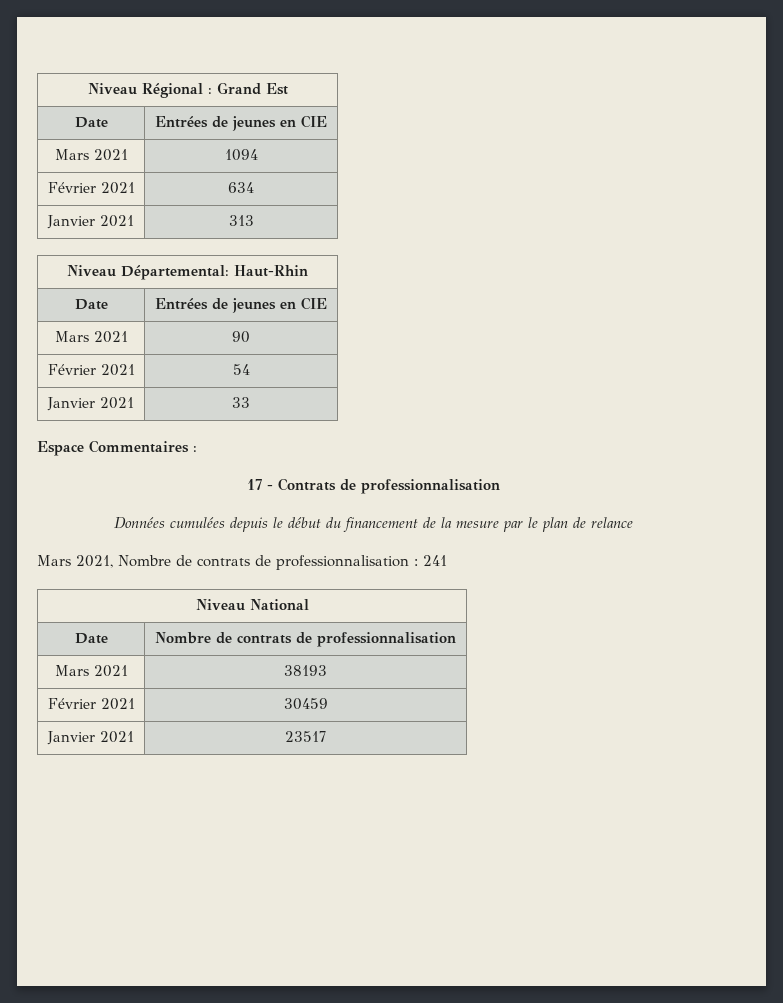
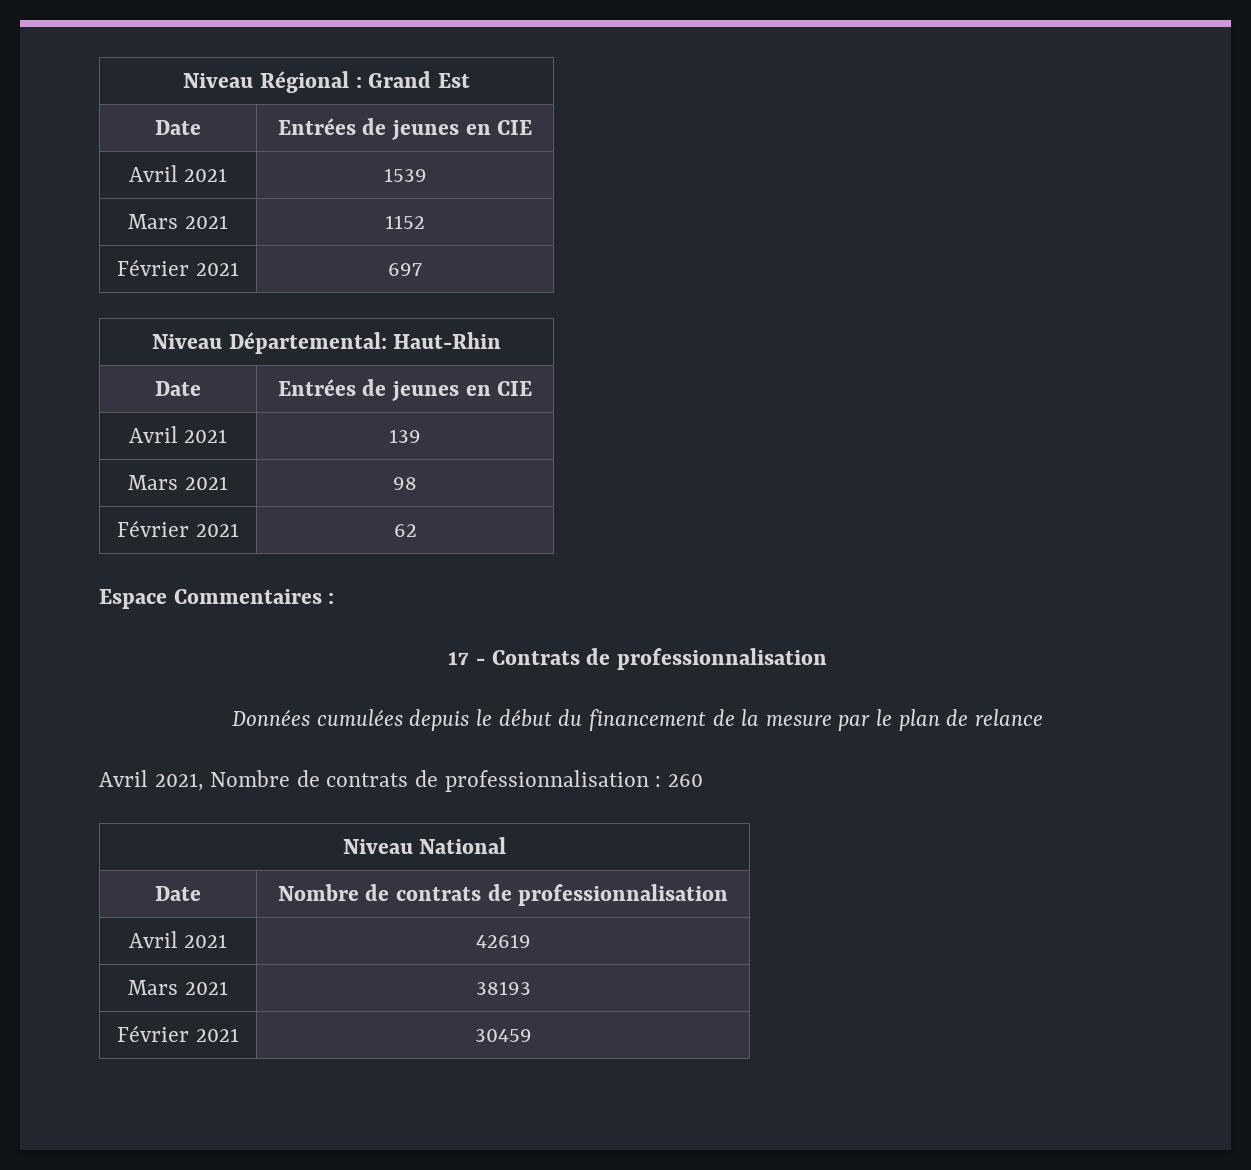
- Mars 2021 | 1094
- Février 2021 | 634
- Janvier 2021 | 313
+ Avril 2021 | 1539
+ Mars 2021 | 1152
+ Février 2021 | 697
- Mars 2021 | 90
- Février 2021 | 54
- Janvier 2021 | 33
+ Avril 2021 | 139
+ Mars 2021 | 98
+ Février 2021 | 62
- Mars 2021, Nombre de contrats de professionnalisation : 241
+ Avril 2021, Nombre de contrats de professionnalisation : 260
+ Avril 2021 | 42619
- Janvier 2021 | 23517

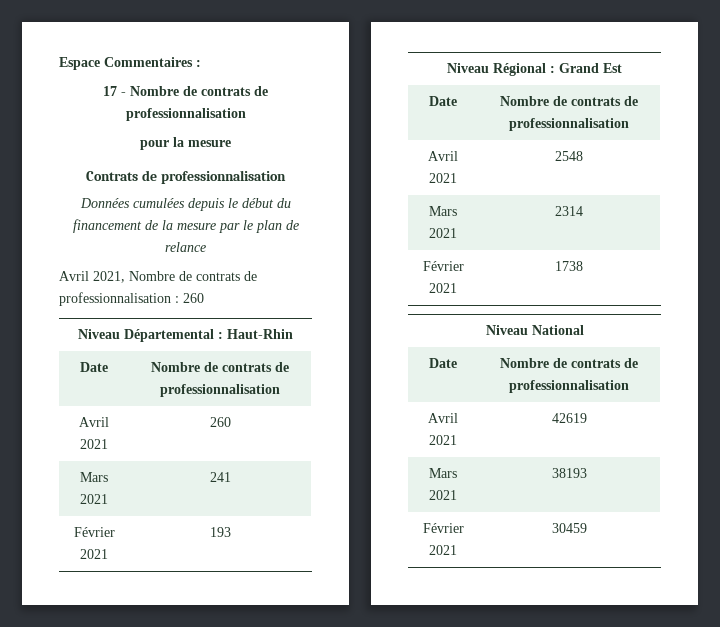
- Niveau Régional : Grand Est
- Date | Entrées de jeunes en CIE
- Avril 2021 | 1539
- Mars 2021 | 1152
- Février 2021 | 697
- Niveau Départemental: Haut-Rhin
- Date | Entrées de jeunes en CIE
- Avril 2021 | 139
- Mars 2021 | 98
- Février 2021 | 62
- 17 - Contrats de professionnalisation
+ 17 - Nombre de contrats de professionnalisation
+ pour la mesure
+ Contrats de professionnalisation
+ Niveau Départemental : Haut-Rhin
+ Date | Nombre de contrats de professionnalisation
+ Avril 2021 | 260
+ Mars 2021 | 241
+ Février 2021 | 193
+ Niveau Régional : Grand Est
+ Date | Nombre de contrats de professionnalisation
+ Avril 2021 | 2548
+ Mars 2021 | 2314
+ Février 2021 | 1738

